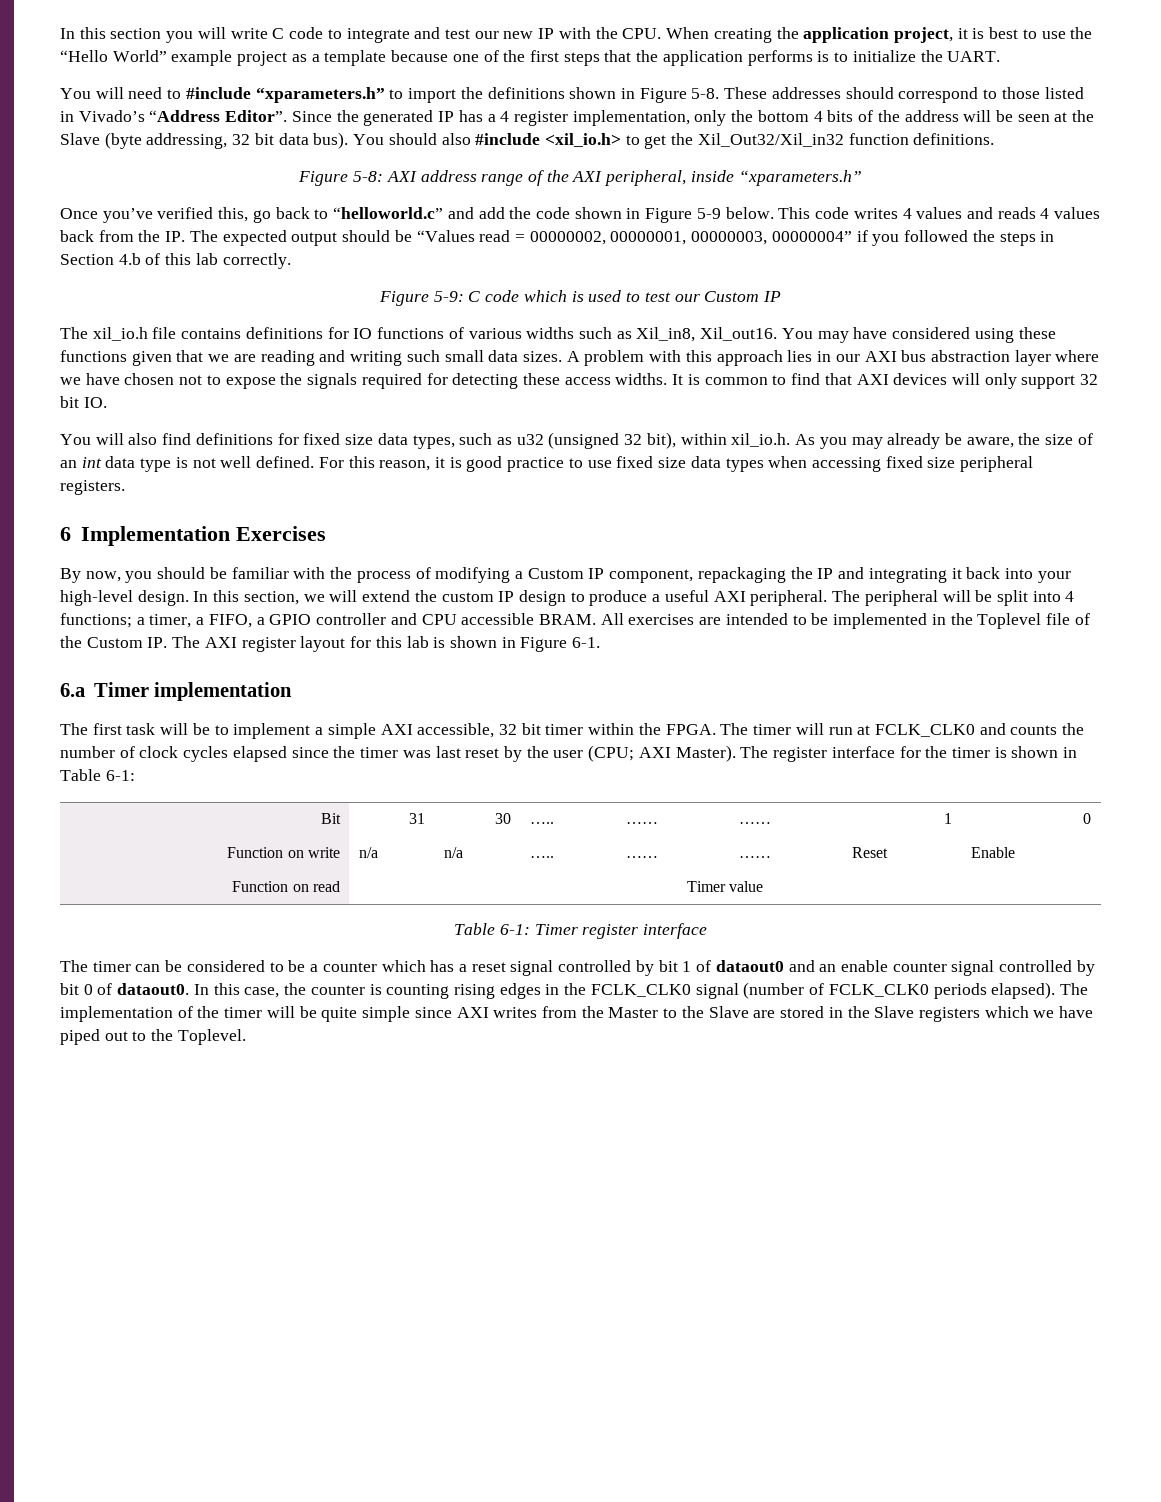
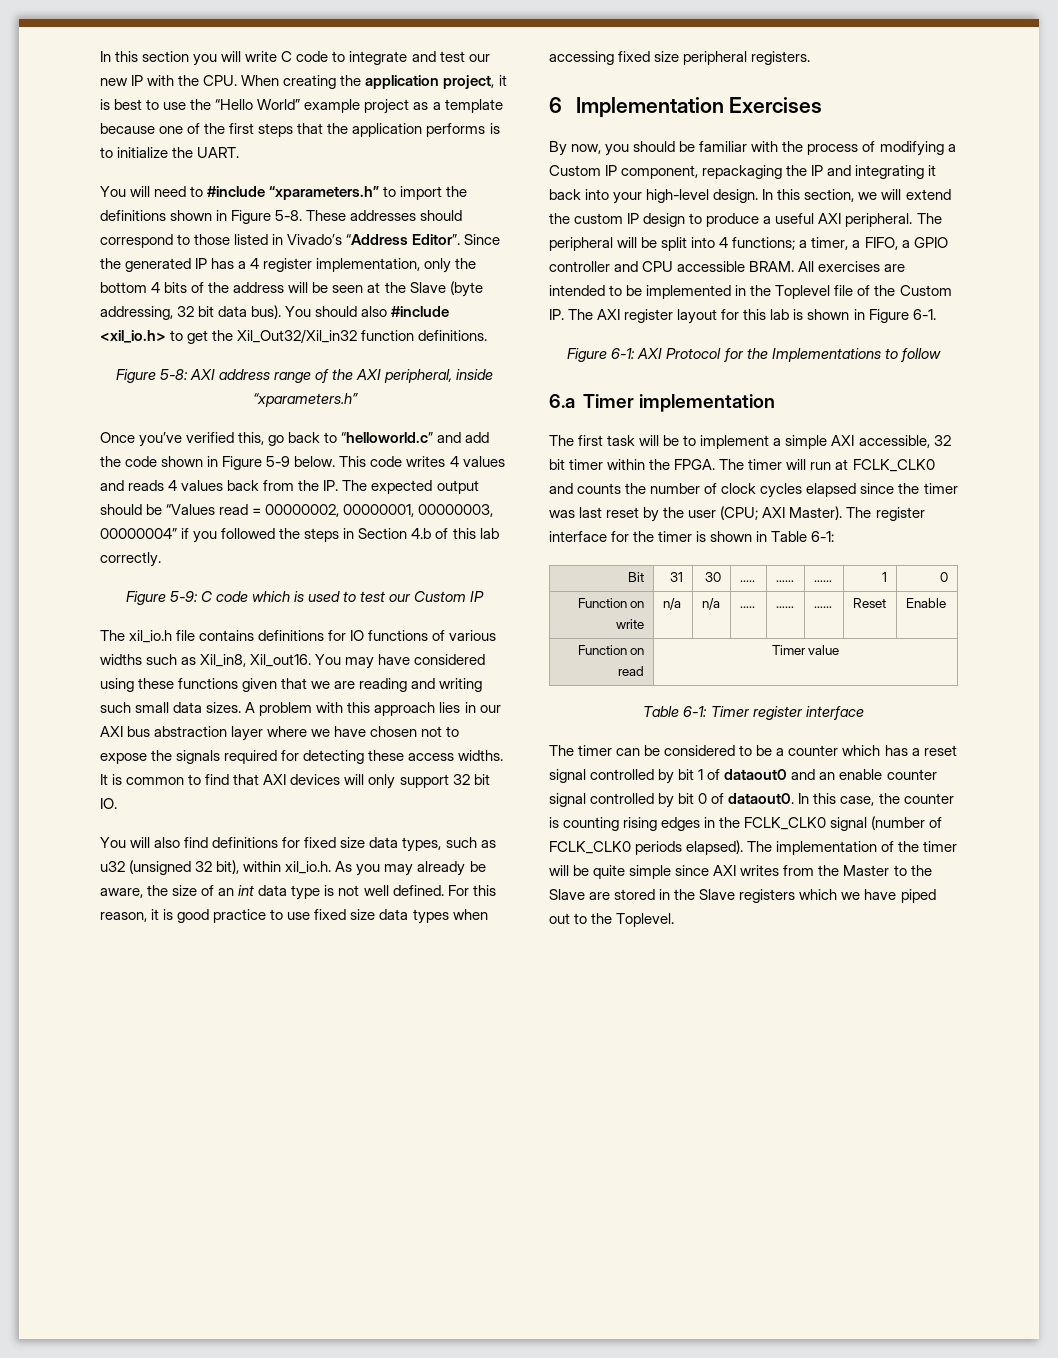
+ Figure 6-1: AXI Protocol for the Implementations to follow

